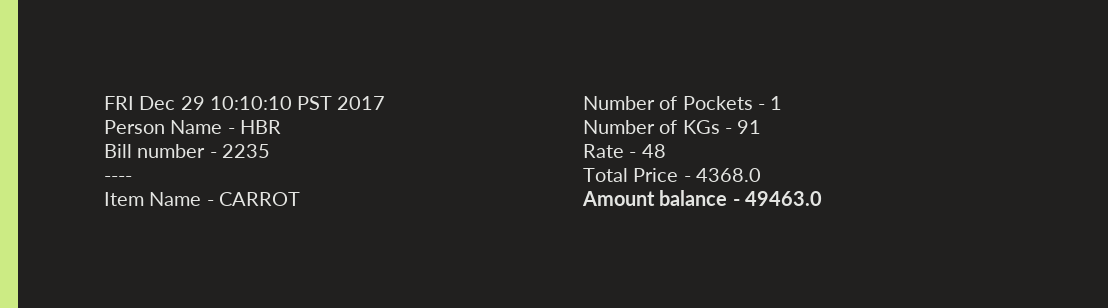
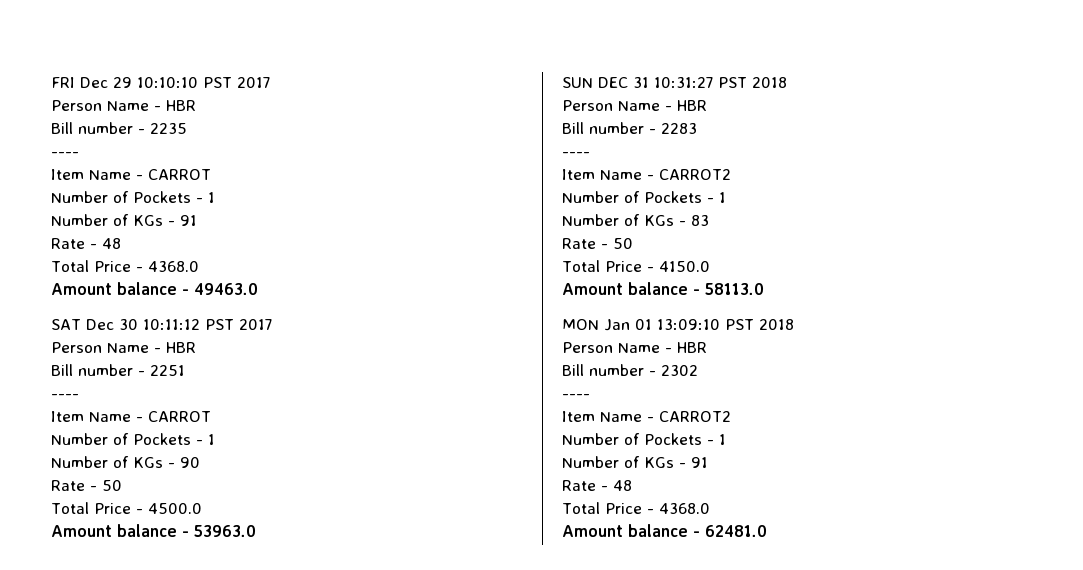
+ SAT Dec 30 10:11:12 PST 2017
+ Person Name - HBR
+ Bill number - 2251
+ ----
+ Item Name - CARROT
+ Number of Pockets - 1
+ Number of KGs - 90
+ Rate - 50
+ Total Price - 4500.0
+ Amount balance - 53963.0
+ SUN DEC 31 10:31:27 PST 2018
+ Person Name - HBR
+ Bill number - 2283
+ ----
+ Item Name - CARROT2
+ Number of Pockets - 1
+ Number of KGs - 83
+ Rate - 50
+ Total Price - 4150.0
+ Amount balance - 58113.0
+ MON Jan 01 13:09:10 PST 2018
+ Person Name - HBR
+ Bill number - 2302
+ ----
+ Item Name - CARROT2
+ Number of Pockets - 1
+ Number of KGs - 91
+ Rate - 48
+ Total Price - 4368.0
+ Amount balance - 62481.0

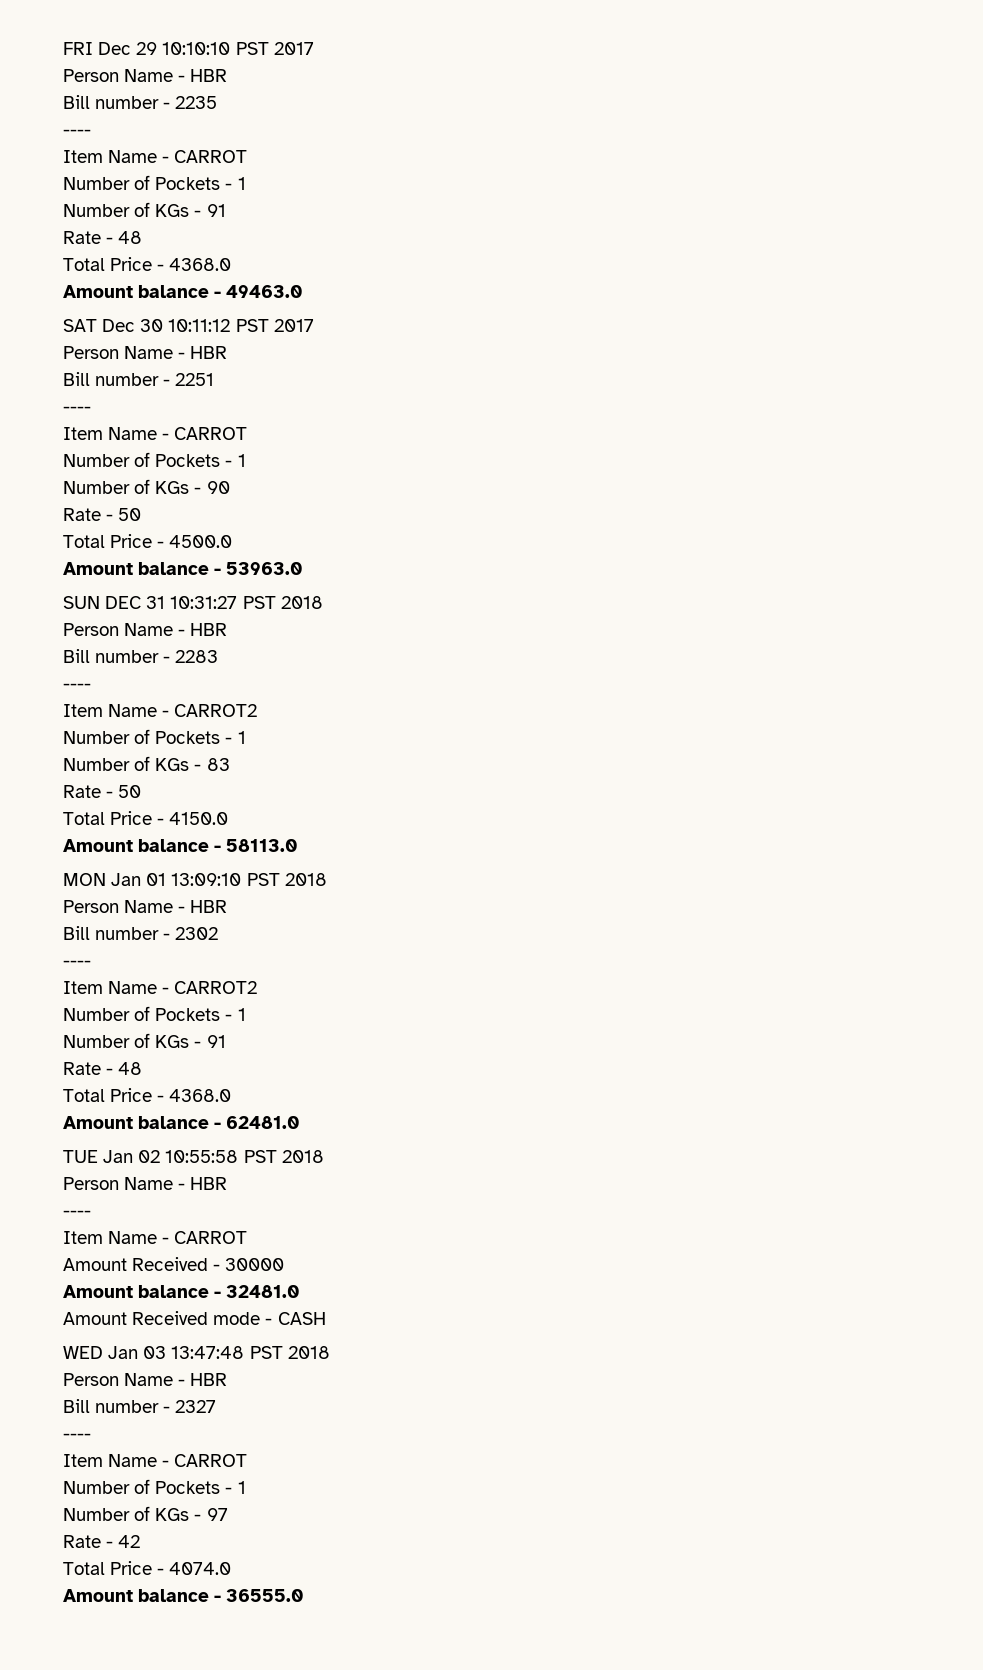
+ TUE Jan 02 10:55:58 PST 2018
+ Person Name - HBR
+ ----
+ Item Name - CARROT
+ Amount Received - 30000
+ Amount balance - 32481.0
+ Amount Received mode - CASH
+ WED Jan 03 13:47:48 PST 2018
+ Person Name - HBR
+ Bill number - 2327
+ ----
+ Item Name - CARROT
+ Number of Pockets - 1
+ Number of KGs - 97
+ Rate - 42
+ Total Price - 4074.0
+ Amount balance - 36555.0

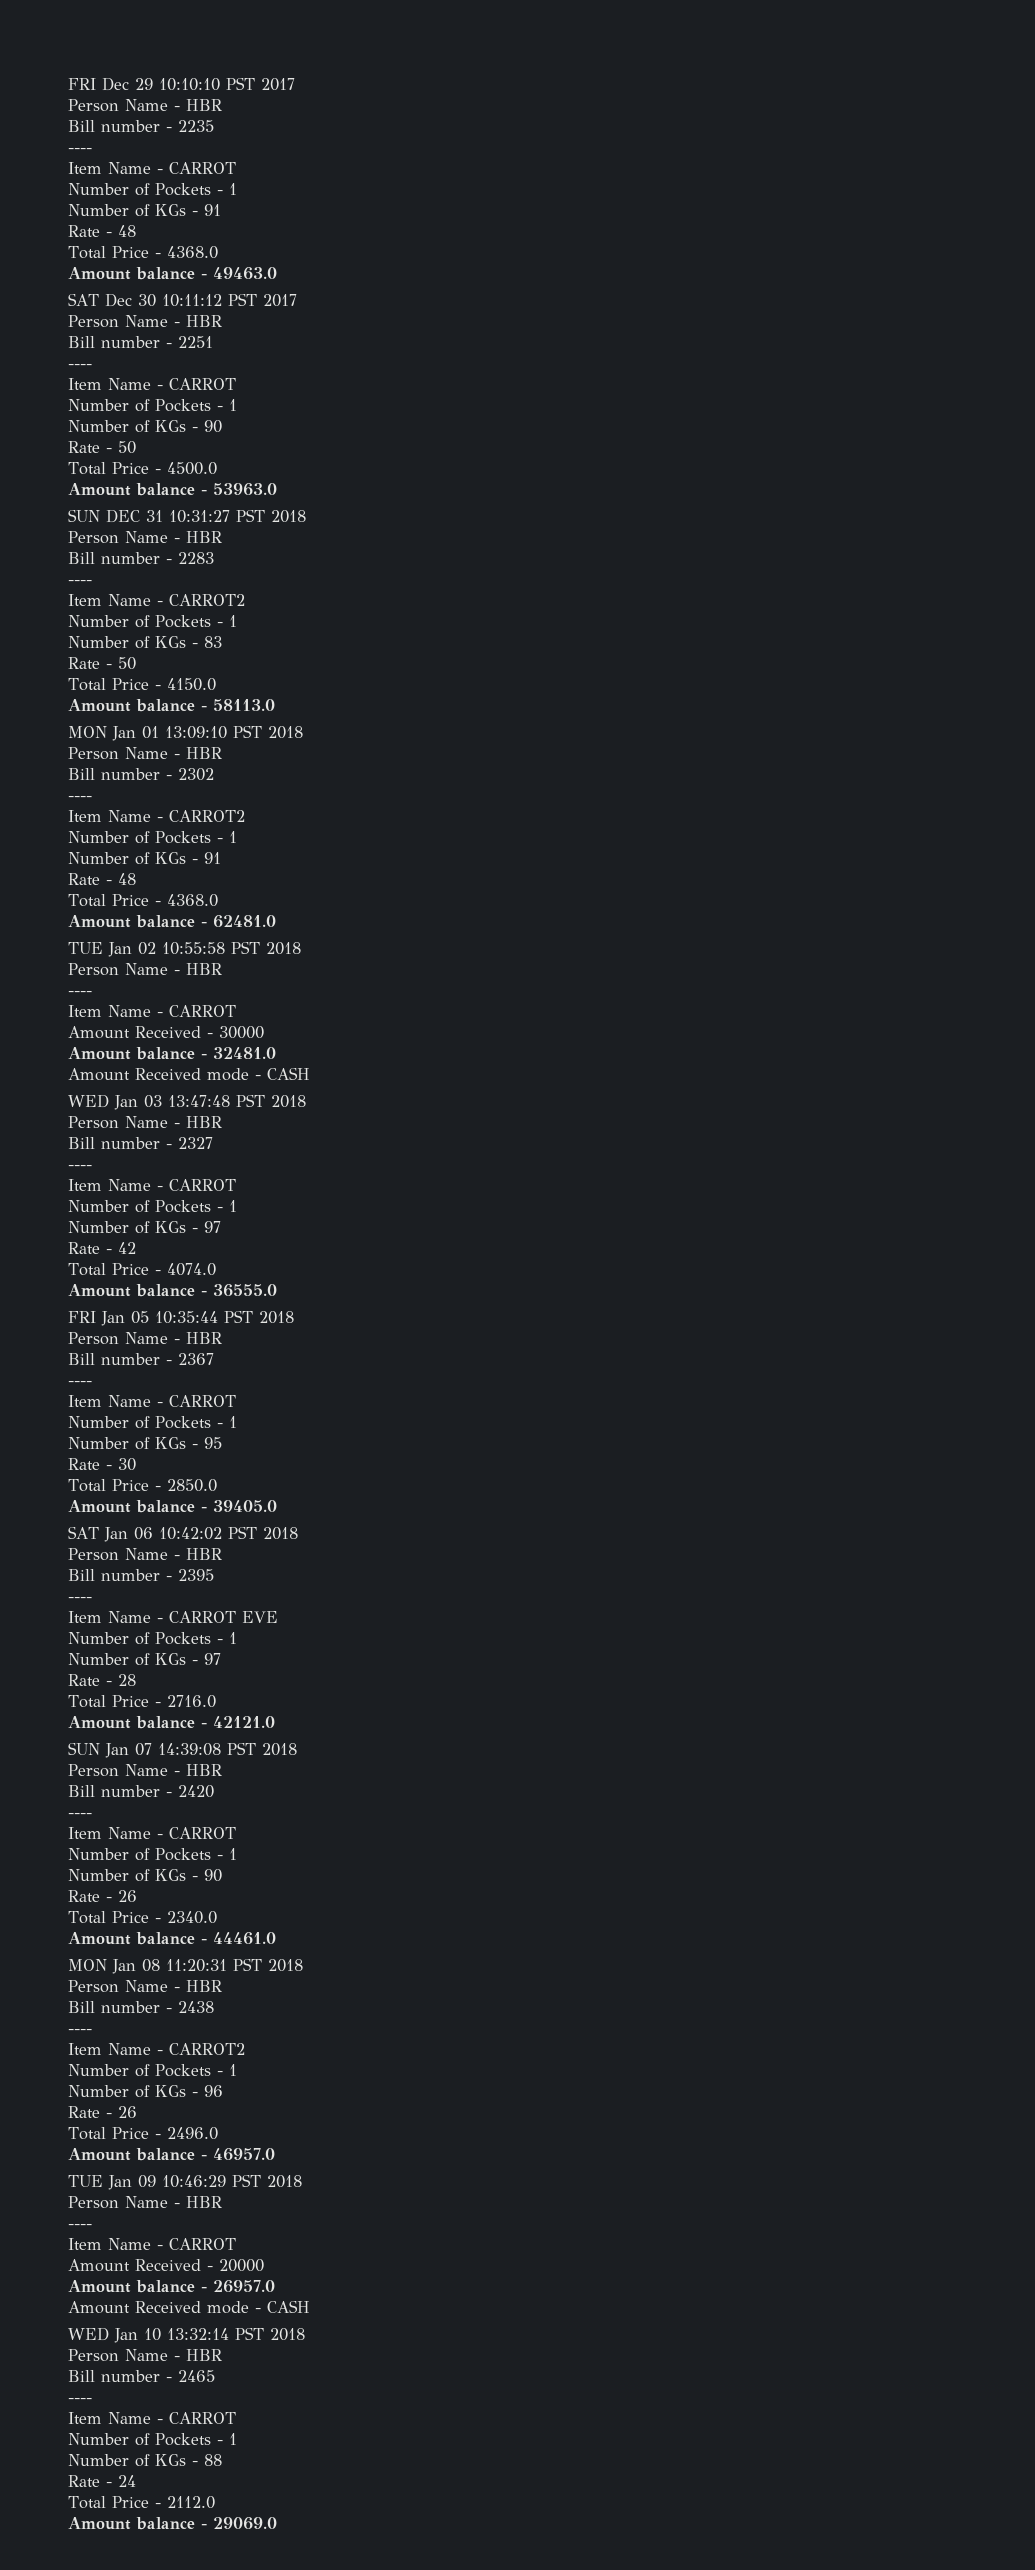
+ FRI Jan 05 10:35:44 PST 2018
+ Person Name - HBR
+ Bill number - 2367
+ ----
+ Item Name - CARROT
+ Number of Pockets - 1
+ Number of KGs - 95
+ Rate - 30
+ Total Price - 2850.0
+ Amount balance - 39405.0
+ SAT Jan 06 10:42:02 PST 2018
+ Person Name - HBR
+ Bill number - 2395
+ ----
+ Item Name - CARROT EVE
+ Number of Pockets - 1
+ Number of KGs - 97
+ Rate - 28
+ Total Price - 2716.0
+ Amount balance - 42121.0
+ SUN Jan 07 14:39:08 PST 2018
+ Person Name - HBR
+ Bill number - 2420
+ ----
+ Item Name - CARROT
+ Number of Pockets - 1
+ Number of KGs - 90
+ Rate - 26
+ Total Price - 2340.0
+ Amount balance - 44461.0
+ MON Jan 08 11:20:31 PST 2018
+ Person Name - HBR
+ Bill number - 2438
+ ----
+ Item Name - CARROT2
+ Number of Pockets - 1
+ Number of KGs - 96
+ Rate - 26
+ Total Price - 2496.0
+ Amount balance - 46957.0
+ TUE Jan 09 10:46:29 PST 2018
+ Person Name - HBR
+ ----
+ Item Name - CARROT
+ Amount Received - 20000
+ Amount balance - 26957.0
+ Amount Received mode - CASH
+ WED Jan 10 13:32:14 PST 2018
+ Person Name - HBR
+ Bill number - 2465
+ ----
+ Item Name - CARROT
+ Number of Pockets - 1
+ Number of KGs - 88
+ Rate - 24
+ Total Price - 2112.0
+ Amount balance - 29069.0

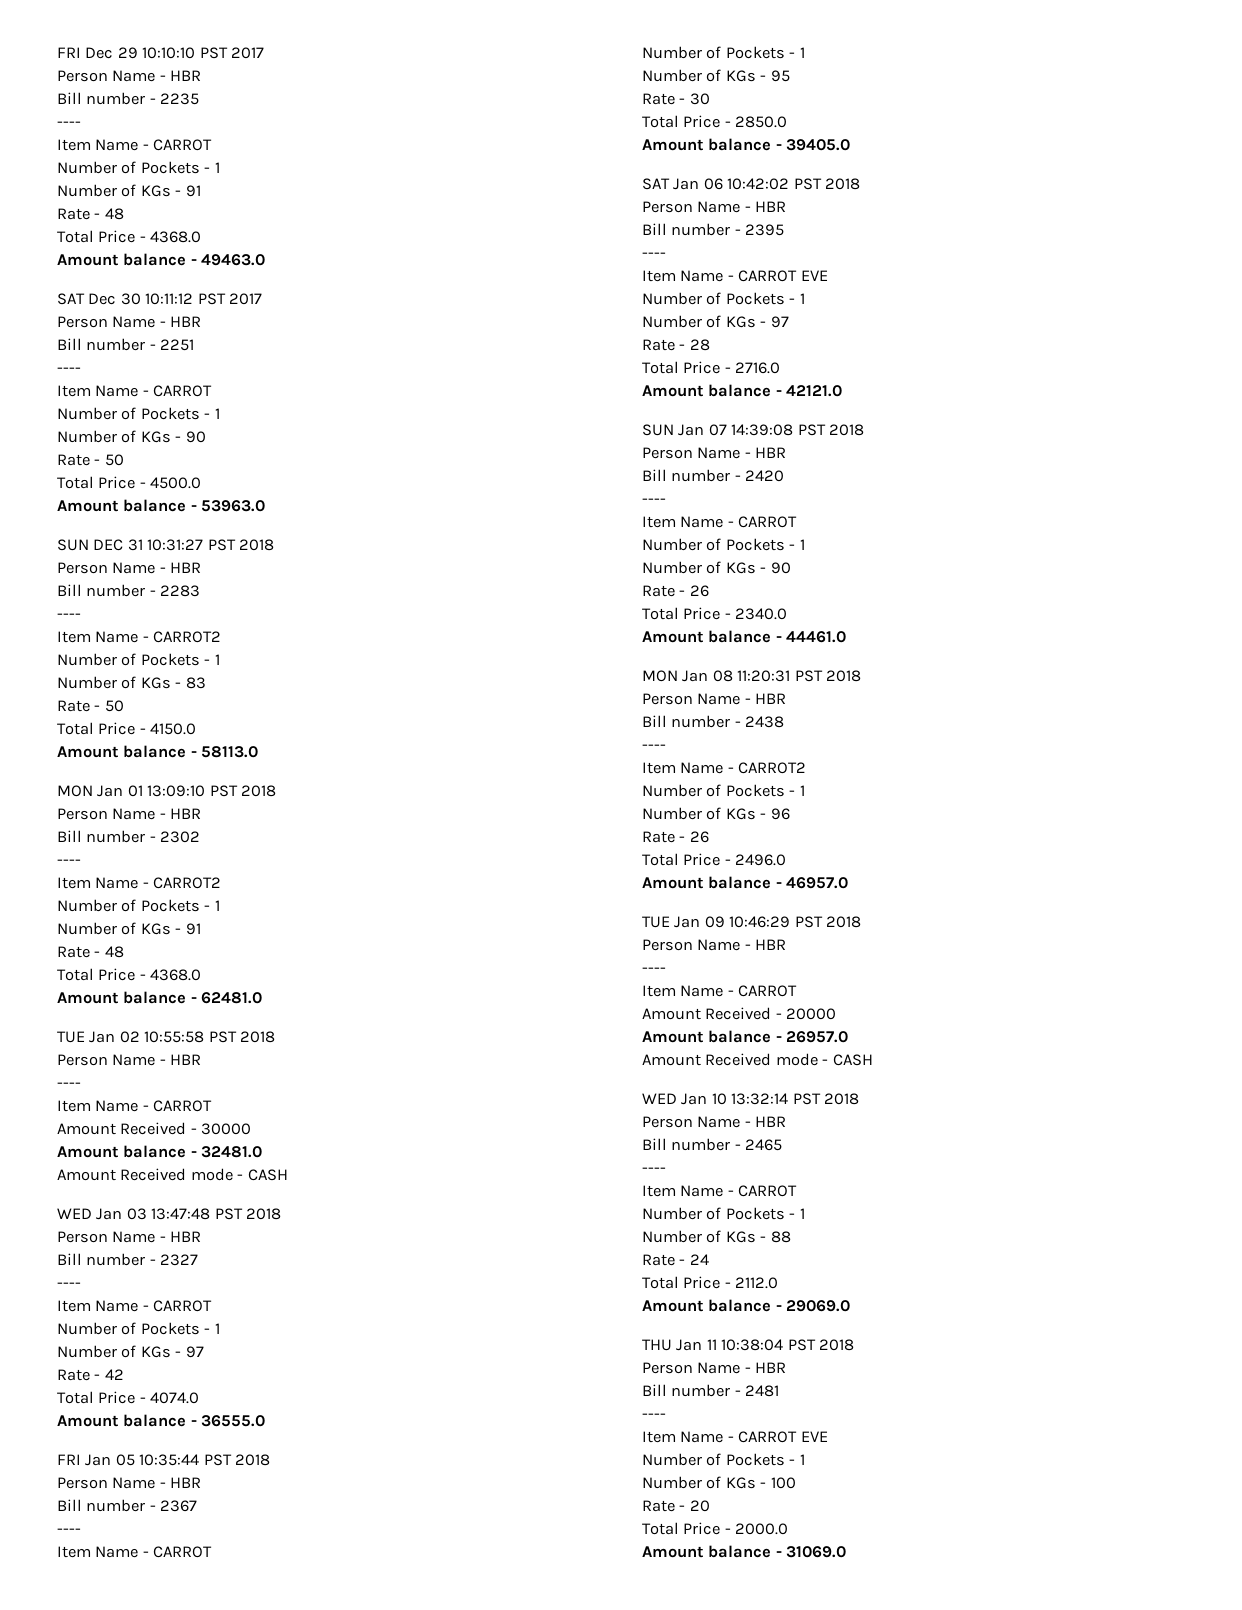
+ THU Jan 11 10:38:04 PST 2018
+ Person Name - HBR
+ Bill number - 2481
+ ----
+ Item Name - CARROT EVE
+ Number of Pockets - 1
+ Number of KGs - 100
+ Rate - 20
+ Total Price - 2000.0
+ Amount balance - 31069.0

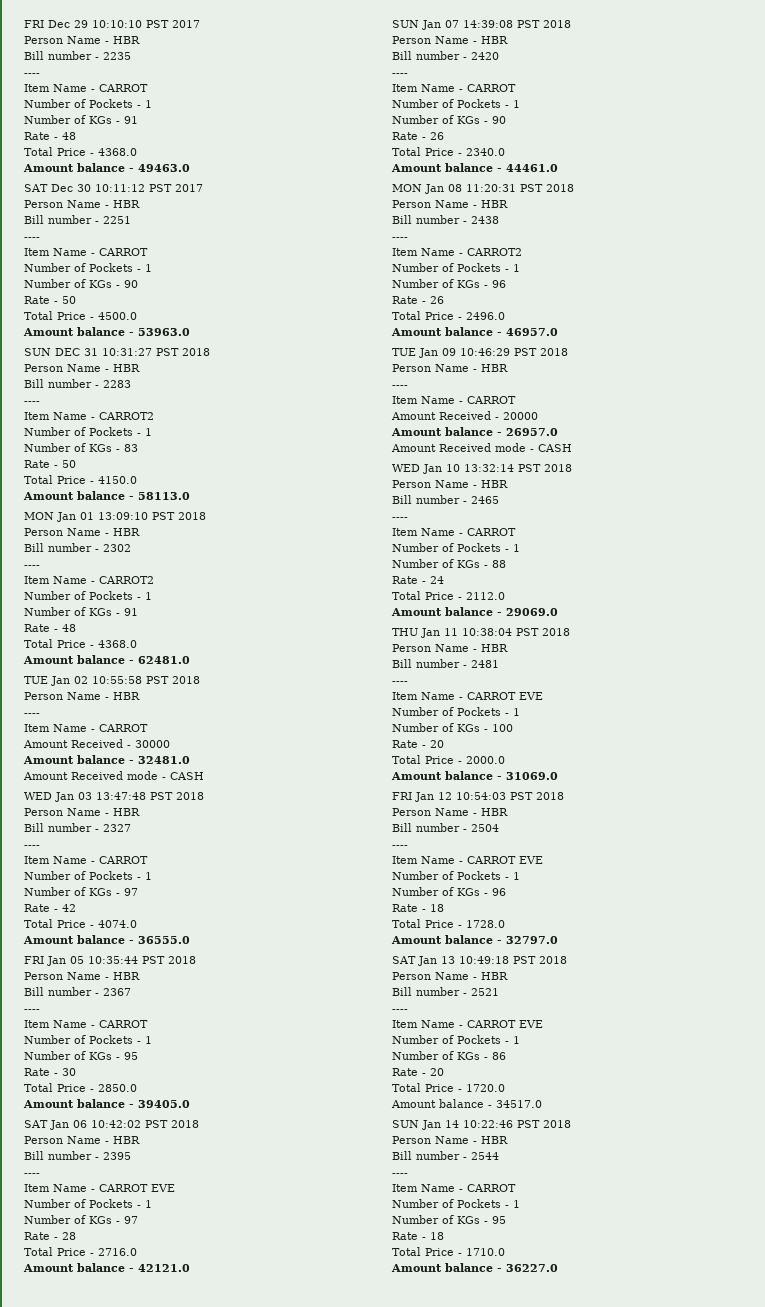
+ FRI Jan 12 10:54:03 PST 2018
+ Person Name - HBR
+ Bill number - 2504
+ ----
+ Item Name - CARROT EVE
+ Number of Pockets - 1
+ Number of KGs - 96
+ Rate - 18
+ Total Price - 1728.0
+ Amount balance - 32797.0
+ SAT Jan 13 10:49:18 PST 2018
+ Person Name - HBR
+ Bill number - 2521
+ ----
+ Item Name - CARROT EVE
+ Number of Pockets - 1
+ Number of KGs - 86
+ Rate - 20
+ Total Price - 1720.0
+ Amount balance - 34517.0
+ SUN Jan 14 10:22:46 PST 2018
+ Person Name - HBR
+ Bill number - 2544
+ ----
+ Item Name - CARROT
+ Number of Pockets - 1
+ Number of KGs - 95
+ Rate - 18
+ Total Price - 1710.0
+ Amount balance - 36227.0

